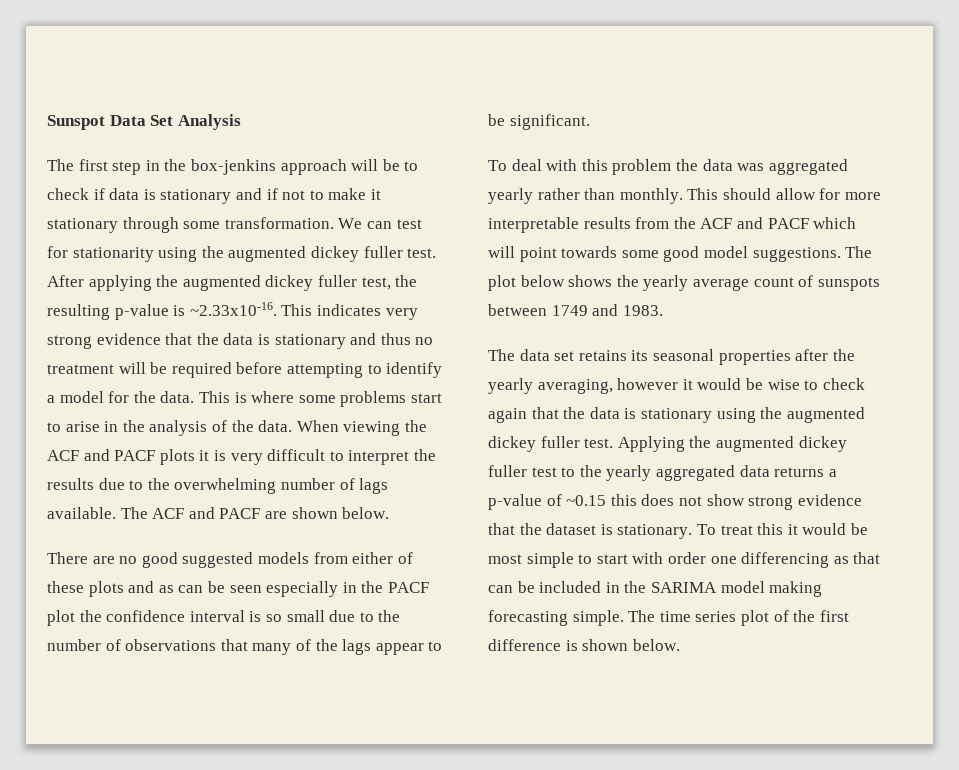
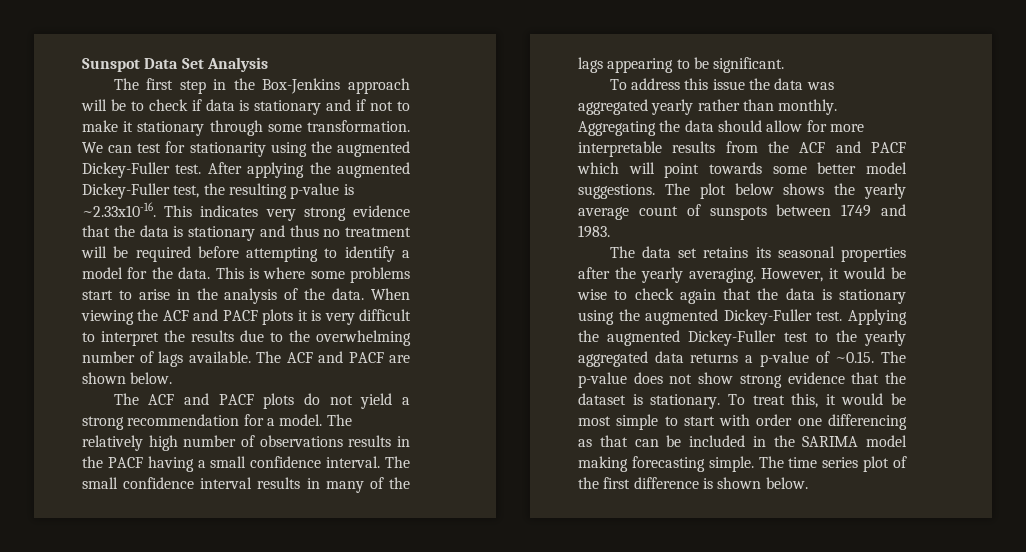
- The first step in the box-jenkins approach will be to check if data is stationary and if not to make it stationary through some transformation.
+ The first step in the Box-Jenkins approach will be to check if data is stationary and if not to make it stationary through some transformation.
- We can test for stationarity using the augmented dickey fuller test.
+ We can test for stationarity using the augmented Dickey-Fuller test.
- After applying the augmented dickey fuller test, the resulting p-value is ~2.33x10-16. This indicates very strong evidence that the data is stationary and thus no treatment will be required before attempting to identify a model for the data.
+ After applying the augmented Dickey-Fuller test, the resulting p-value is ~2.33x10-16. This indicates very strong evidence that the data is stationary and thus no treatment will be required before attempting to identify a model for the data.
- There are no good suggested models from either of these plots and as can be seen especially in the PACF plot the confidence interval is so small due to the number of observations that many of the lags appear to be significant.
+ The ACF and PACF plots do not yield a strong recommendation for a model. The relatively high number of observations results in the PACF having a small confidence interval. The small confidence interval results in many of the lags appearing to be significant.
- To deal with this problem the data was aggregated yearly rather than monthly.
+ To address this issue the data was aggregated yearly rather than monthly.
- This should allow for more interpretable results from the ACF and PACF which will point towards some good model suggestions.
+ Aggregating the data should allow for more interpretable results from the ACF and PACF which will point towards some better model suggestions.
- The data set retains its seasonal properties after the yearly averaging, however it would be wise to check again that the data is stationary using the augmented dickey fuller test.
+ The data set retains its seasonal properties after the yearly averaging. However, it would be wise to check again that the data is stationary using the augmented Dickey-Fuller test.
- Applying the augmented dickey fuller test to the yearly aggregated data returns a p-value of ~0.15 this does not show strong evidence that the dataset is stationary.
+ Applying the augmented Dickey-Fuller test to the yearly aggregated data returns a p-value of ~0.15. The p-value does not show strong evidence that the dataset is stationary.
- To treat this it would be most simple to start with order one differencing as that can be included in the SARIMA model making forecasting simple.
+ To treat this, it would be most simple to start with order one differencing as that can be included in the SARIMA model making forecasting simple.

